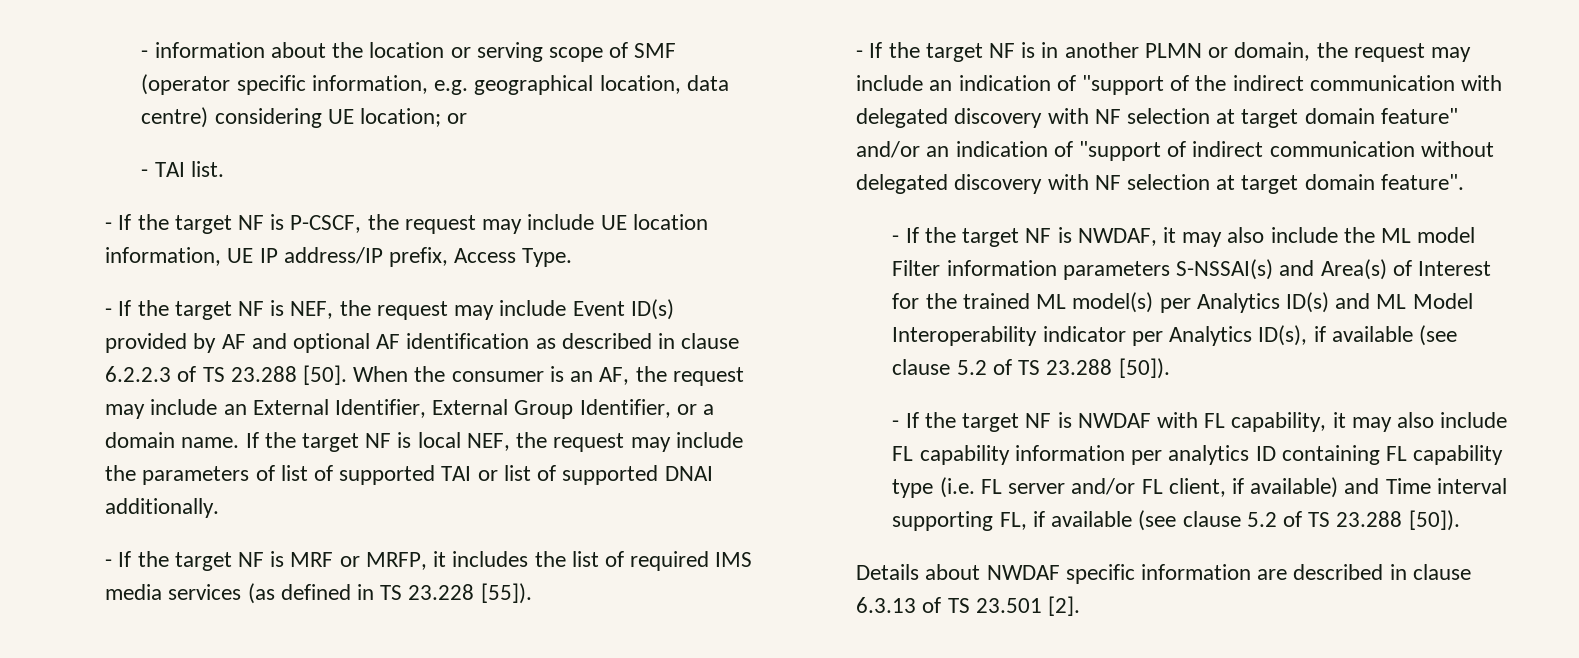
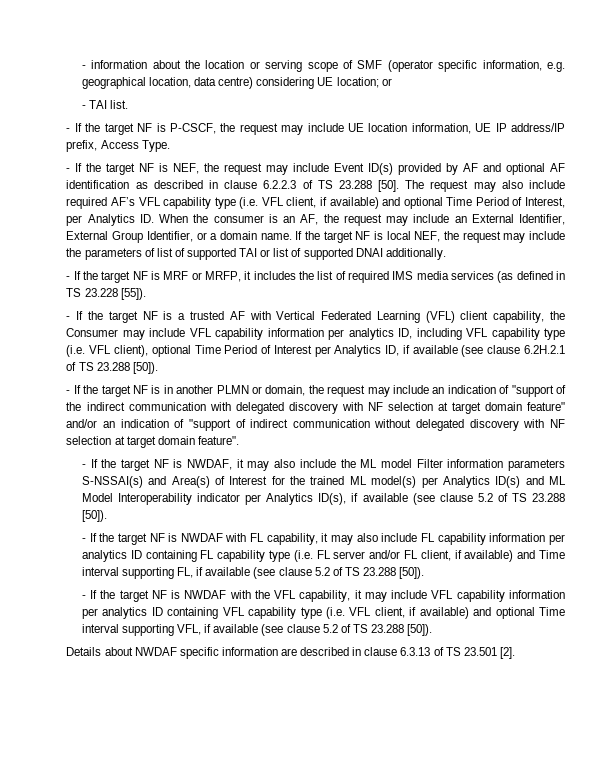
- When the consumer is an AF, the request may include an External Identifier, External Group Identifier, or a domain name.
+ The request may also include required AF’s VFL capability type (i.e. VFL client, if available) and optional Time Period of Interest, per Analytics ID. When the consumer is an AF, the request may include an External Identifier, External Group Identifier, or a domain name.
+ - If the target NF is a trusted AF with Vertical Federated Learning (VFL) client capability, the Consumer may include VFL capability information per analytics ID, including VFL capability type (i.e. VFL client), optional Time Period of Interest per Analytics ID, if available (see clause 6.2H.2.1 of TS 23.288 [50]).
+ - If the target NF is NWDAF with the VFL capability, it may include VFL capability information per analytics ID containing VFL capability type (i.e. VFL client, if available) and optional Time interval supporting VFL, if available (see clause 5.2 of TS 23.288 [50]).

